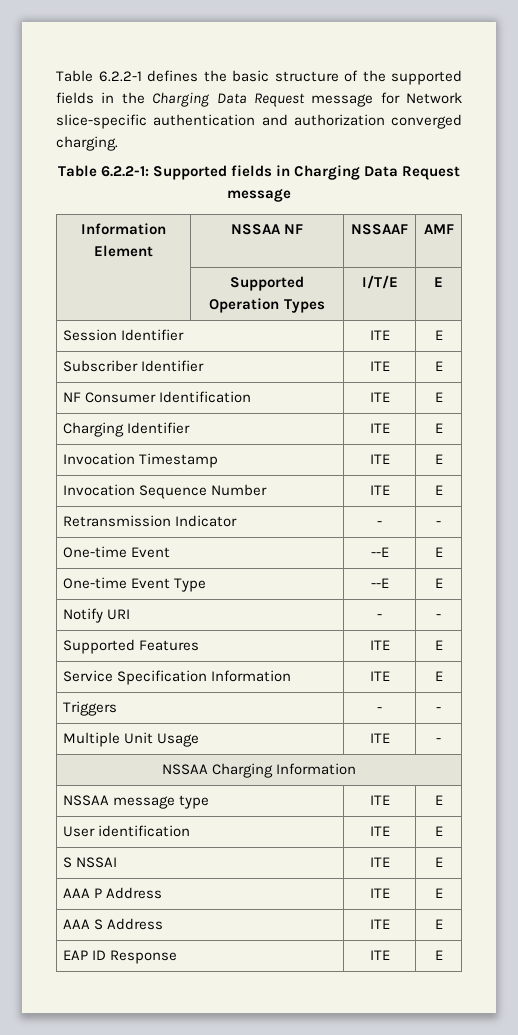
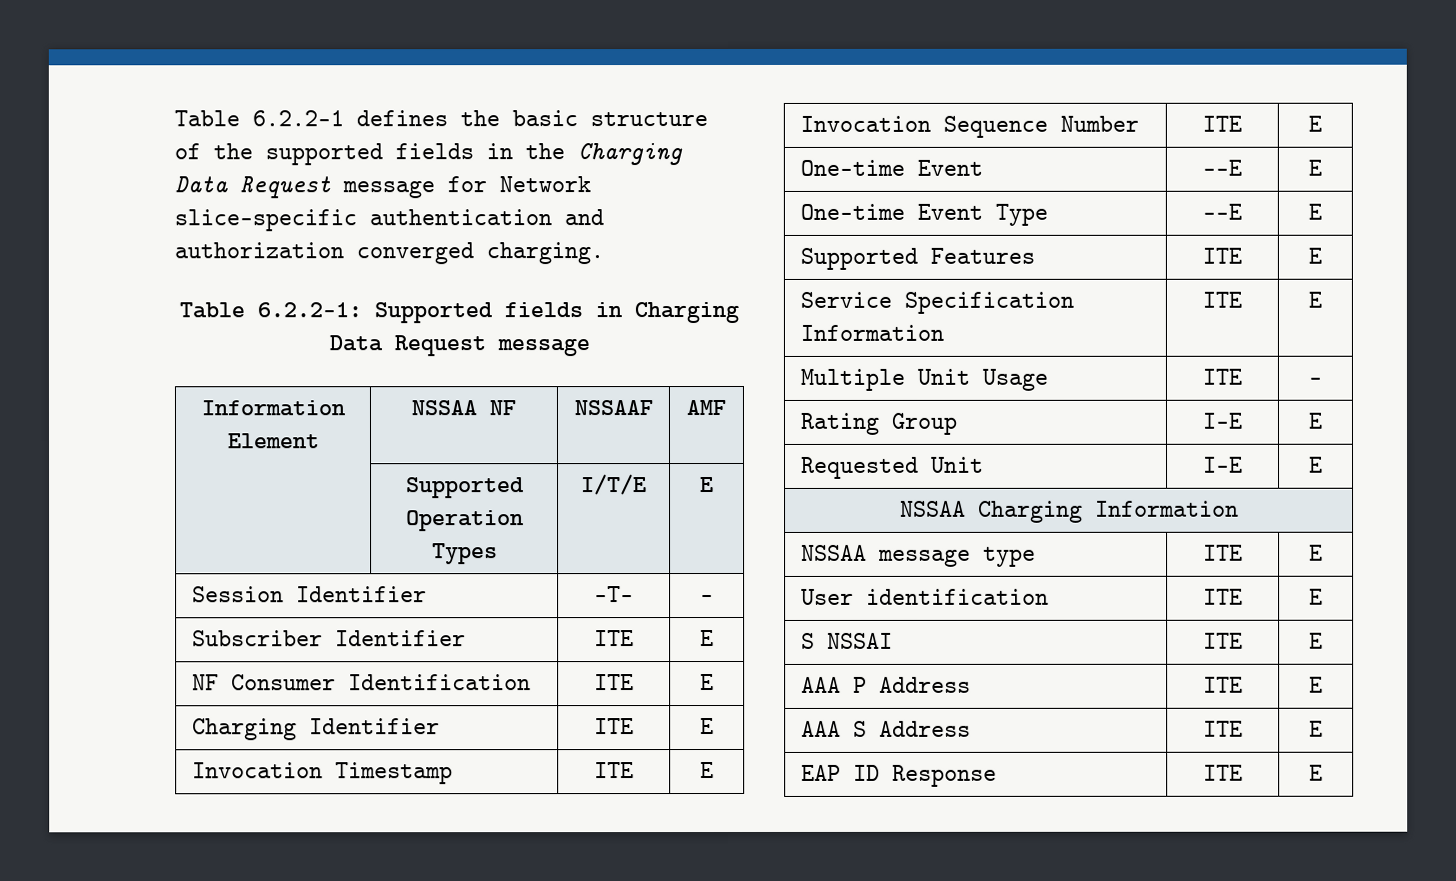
- Session Identifier | ITE | E
+ Session Identifier | -T- | -
- Retransmission Indicator | - | -
- Notify URI | - | -
- Triggers | - | -
+ Rating Group | I-E | E
+ Requested Unit | I-E | E

